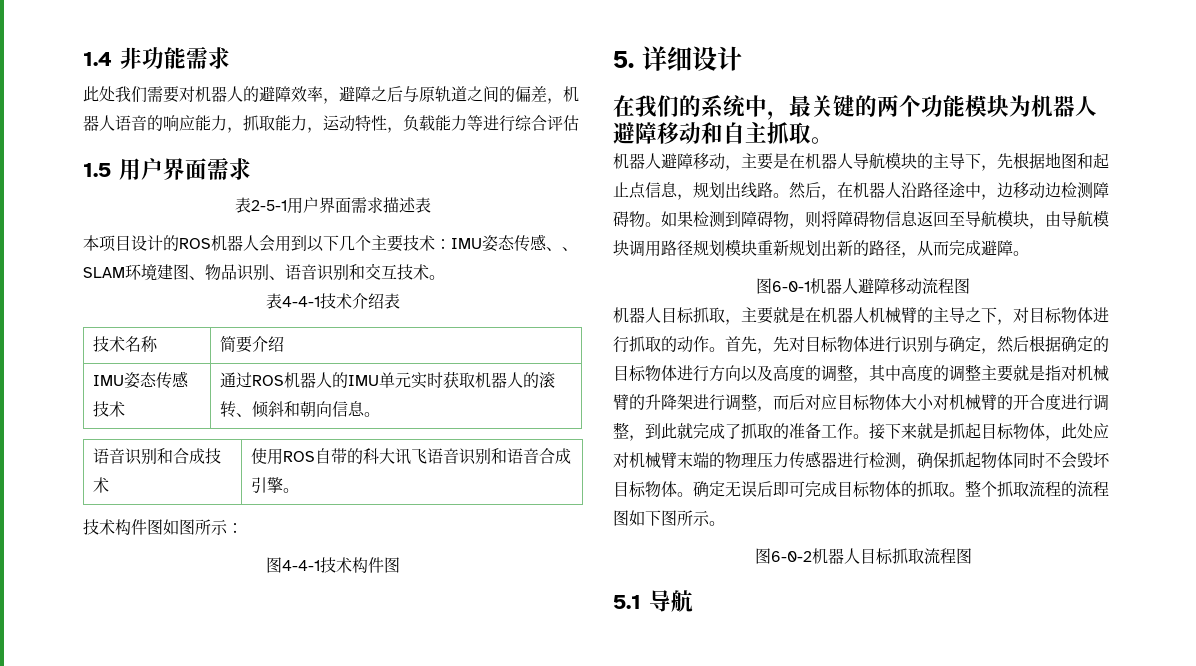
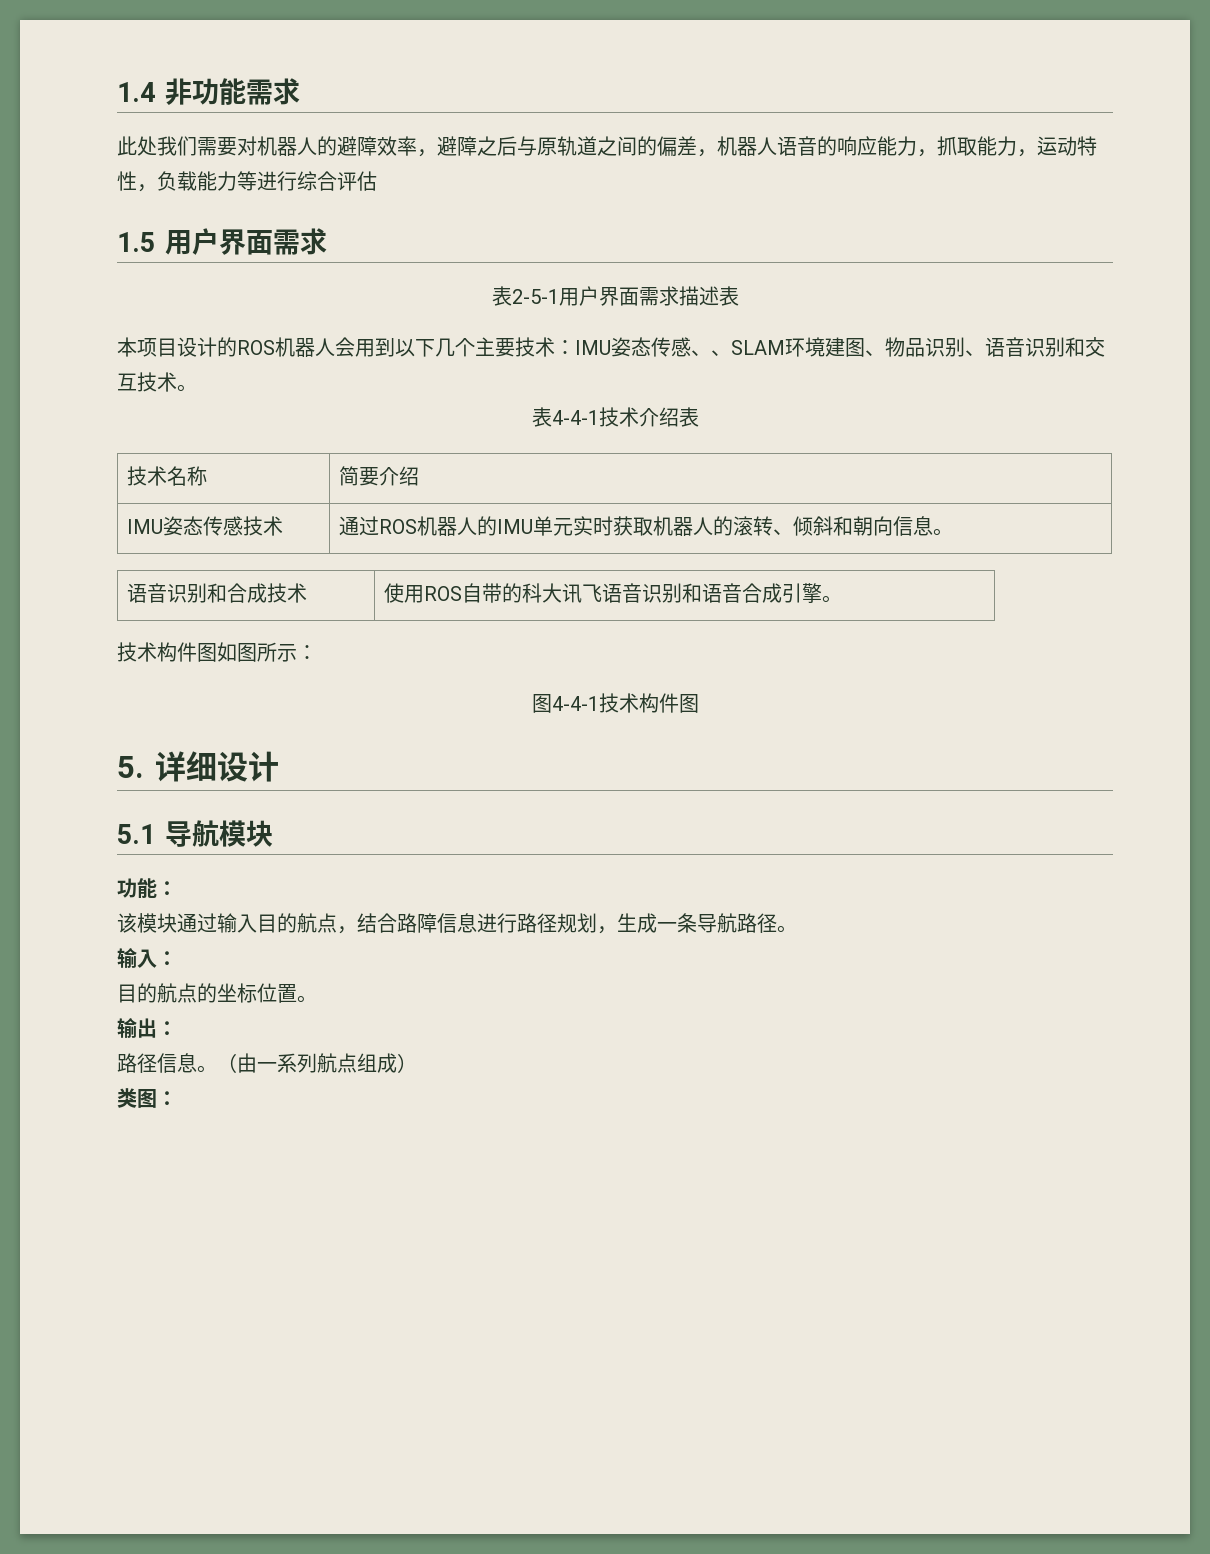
- 在我们的系统中，最关键的两个功能模块为机器人避障移动和自主抓取。
- 机器人避障移动，主要是在机器人导航模块的主导下，先根据地图和起止点信息，规划出线路。然后，在机器人沿路径途中，边移动边检测障碍物。如果检测到障碍物，则将障碍物信息返回至导航模块，由导航模块调用路径规划模块重新规划出新的路径，从而完成避障。
- 图6-0-1机器人避障移动流程图
- 机器人目标抓取，主要就是在机器人机械臂的主导之下，对目标物体进行抓取的动作。首先，先对目标物体进行识别与确定，然后根据确定的目标物体进行方向以及高度的调整，其中高度的调整主要就是指对机械臂的升降架进行调整，而后对应目标物体大小对机械臂的开合度进行调整，到此就完成了抓取的准备工作。接下来就是抓起目标物体，此处应对机械臂末端的物理压力传感器进行检测，确保抓起物体同时不会毁坏目标物体。确定无误后即可完成目标物体的抓取。整个抓取流程的流程图如下图所示。
- 图6-0-2机器人目标抓取流程图
- 5.1导航
+ 5.1导航模块
+ 功能：
+ 该模块通过输入目的航点，结合路障信息进行路径规划，生成一条导航路径。
+ 输入：
+ 目的航点的坐标位置。
+ 输出：
+ 路径信息。（由一系列航点组成）
+ 类图：

